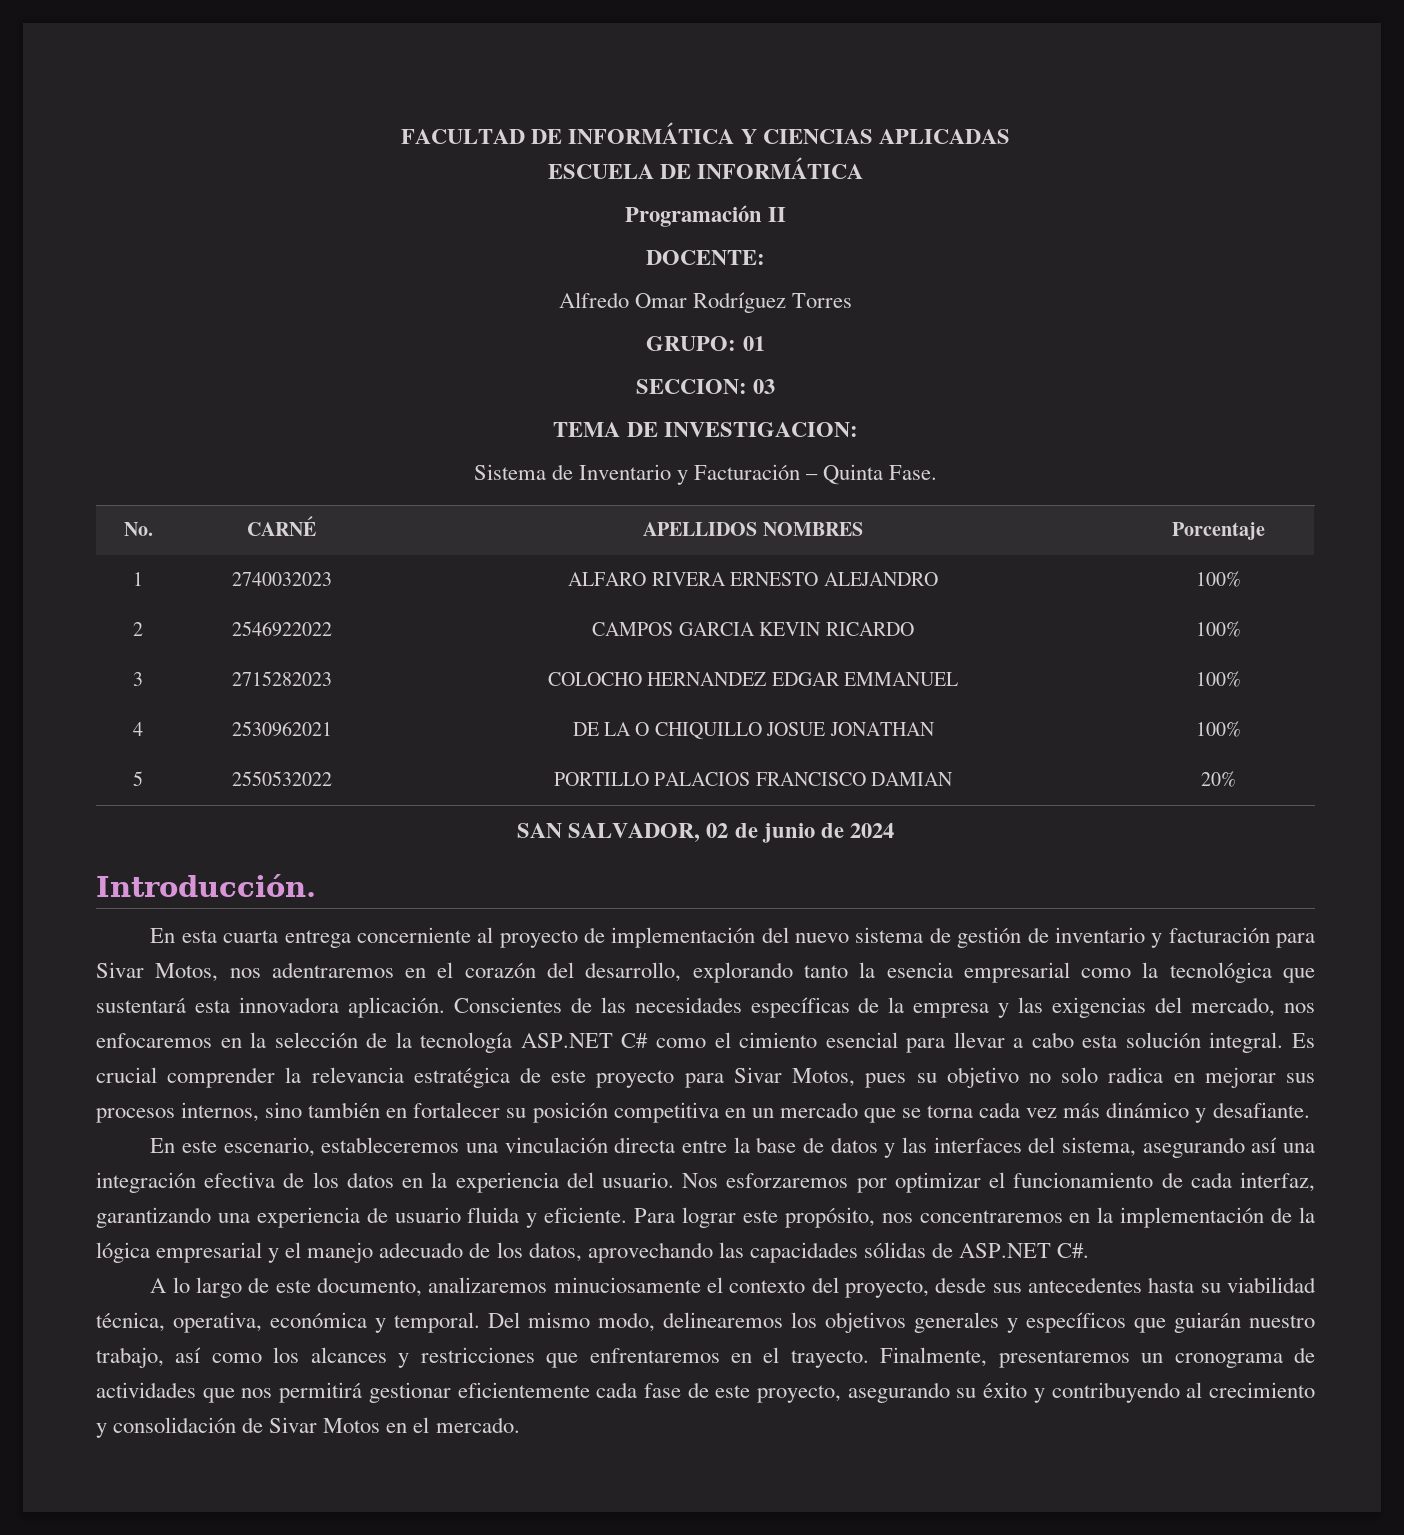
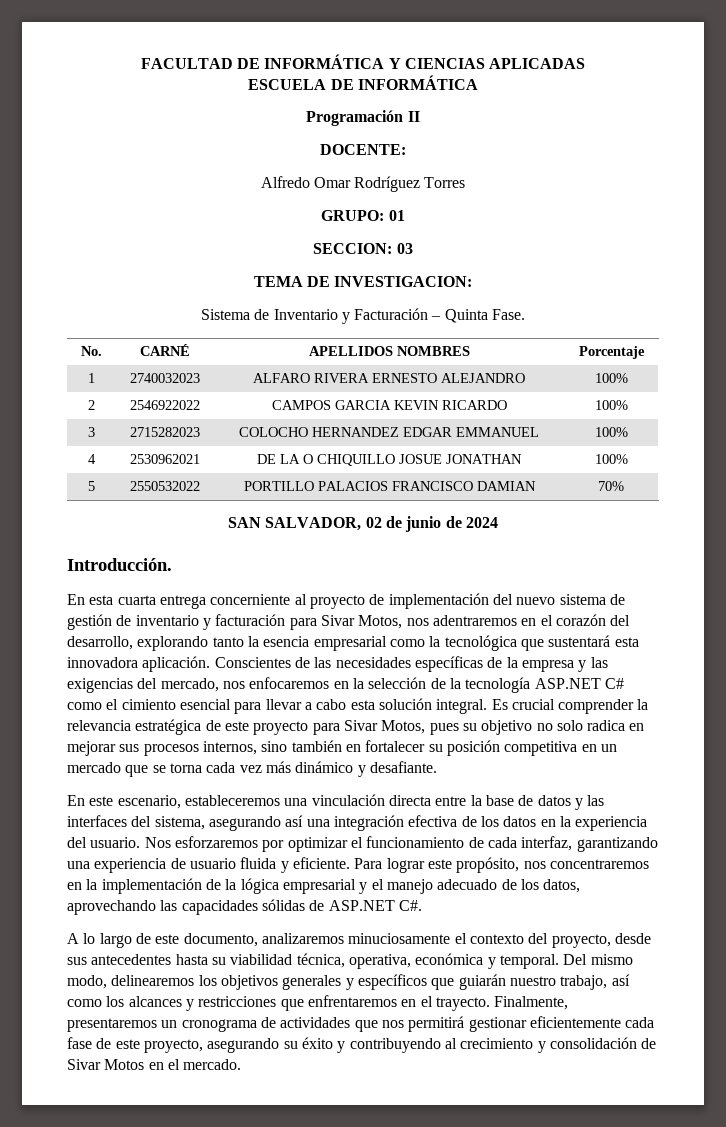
- 5 | 2550532022 | PORTILLO PALACIOS FRANCISCO DAMIAN | 20%
+ 5 | 2550532022 | PORTILLO PALACIOS FRANCISCO DAMIAN | 70%

